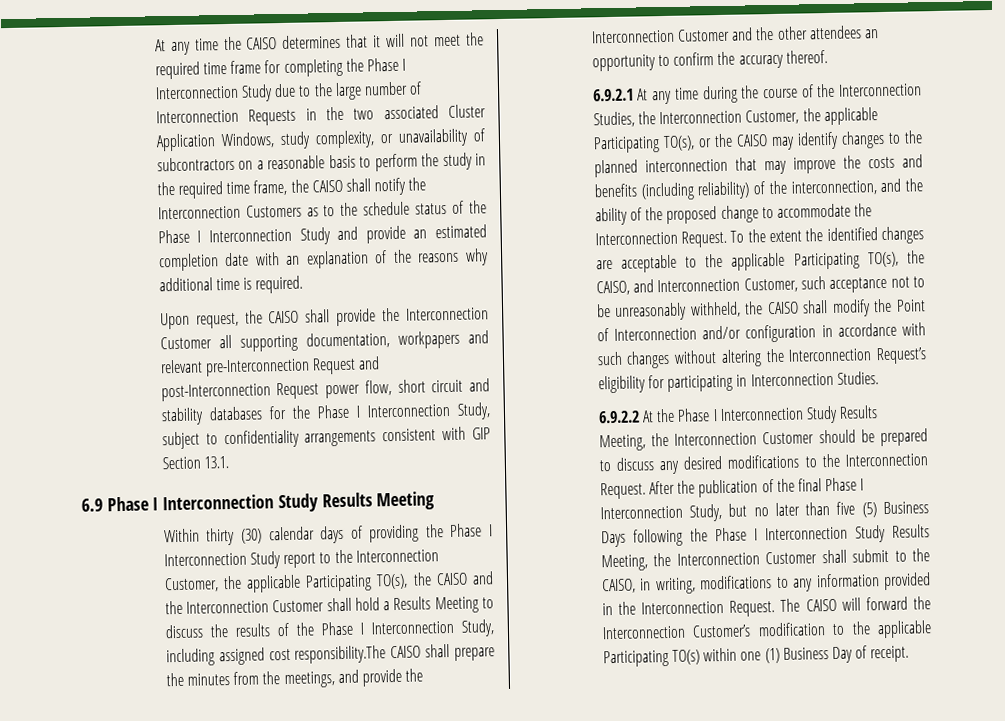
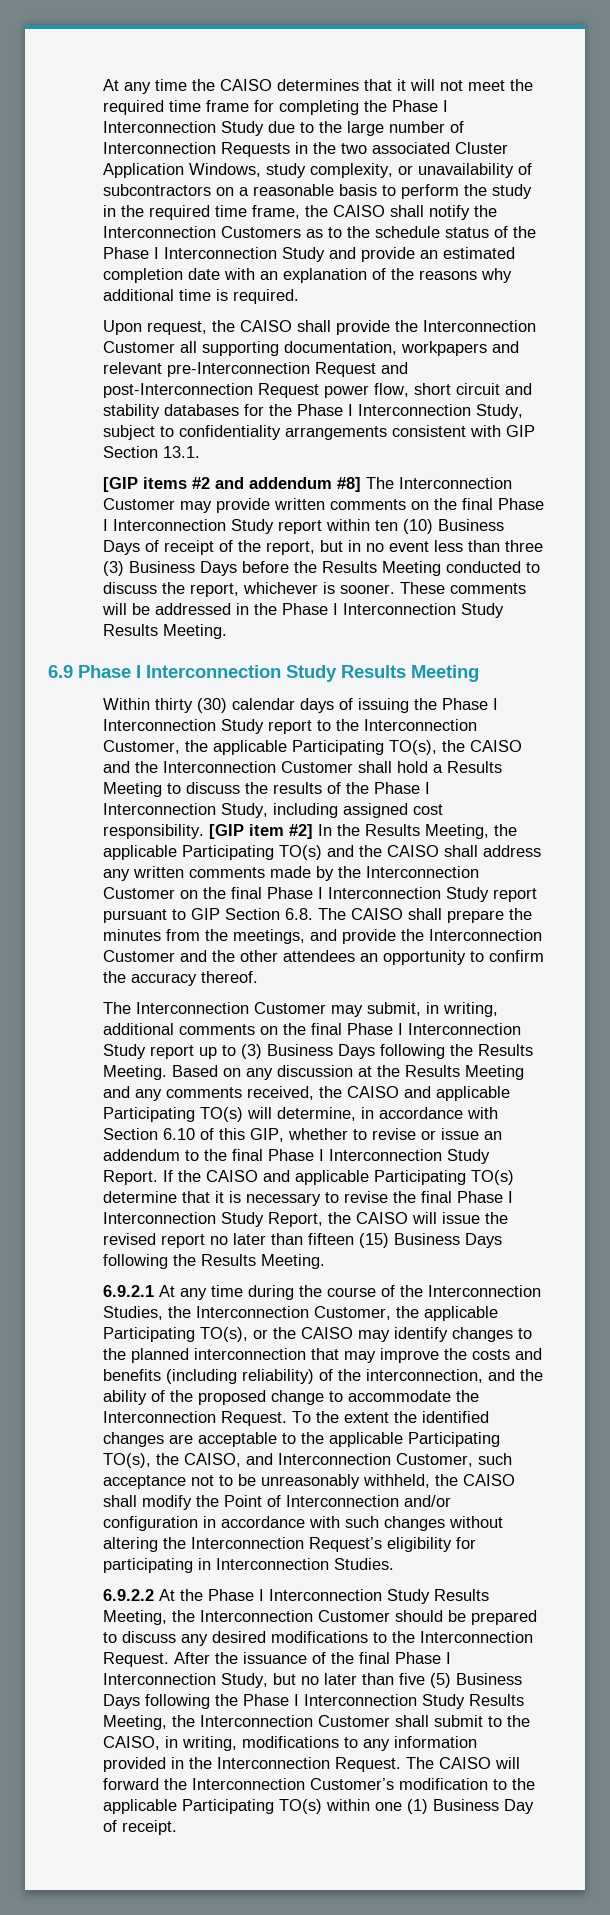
+ [GIP items #2 and addendum #8] The Interconnection Customer may provide written comments on the final Phase I Interconnection Study report within ten (10) Business Days of receipt of the report, but in no event less than three (3) Business Days before the Results Meeting conducted to discuss the report, whichever is sooner. These comments will be addressed in the Phase I Interconnection Study Results Meeting.
- Within thirty (30) calendar days of providing the Phase I Interconnection Study report to the Interconnection Customer, the applicable Participating TO(s), the CAISO and the Interconnection Customer shall hold a Results Meeting to discuss the results of the Phase I Interconnection Study, including assigned cost responsibility.The CAISO shall prepare the minutes from the meetings, and provide the Interconnection Customer and the other attendees an opportunity to confirm the accuracy thereof.
+ Within thirty (30) calendar days of issuing the Phase I Interconnection Study report to the Interconnection Customer, the applicable Participating TO(s), the CAISO and the Interconnection Customer shall hold a Results Meeting to discuss the results of the Phase I Interconnection Study, including assigned cost responsibility. [GIP item #2] In the Results Meeting, the applicable Participating TO(s) and the CAISO shall address any written comments made by the Interconnection Customer on the final Phase I Interconnection Study report pursuant to GIP Section 6.8. The CAISO shall prepare the minutes from the meetings, and provide the Interconnection Customer and the other attendees an opportunity to confirm the accuracy thereof.
+ The Interconnection Customer may submit, in writing, additional comments on the final Phase I Interconnection Study report up to (3) Business Days following the Results Meeting. Based on any discussion at the Results Meeting and any comments received, the CAISO and applicable Participating TO(s) will determine, in accordance with Section 6.10 of this GIP, whether to revise or issue an addendum to the final Phase I Interconnection Study Report. If the CAISO and applicable Participating TO(s) determine that it is necessary to revise the final Phase I Interconnection Study Report, the CAISO will issue the revised report no later than fifteen (15) Business Days following the Results Meeting.
- After the publication of the final Phase I Interconnection Study, but no later than five (5) Business Days following the Phase I Interconnection Study Results Meeting, the Interconnection Customer shall submit to the CAISO, in writing, modifications to any information provided in the Interconnection Request.
+ After the issuance of the final Phase I Interconnection Study, but no later than five (5) Business Days following the Phase I Interconnection Study Results Meeting, the Interconnection Customer shall submit to the CAISO, in writing, modifications to any information provided in the Interconnection Request.

